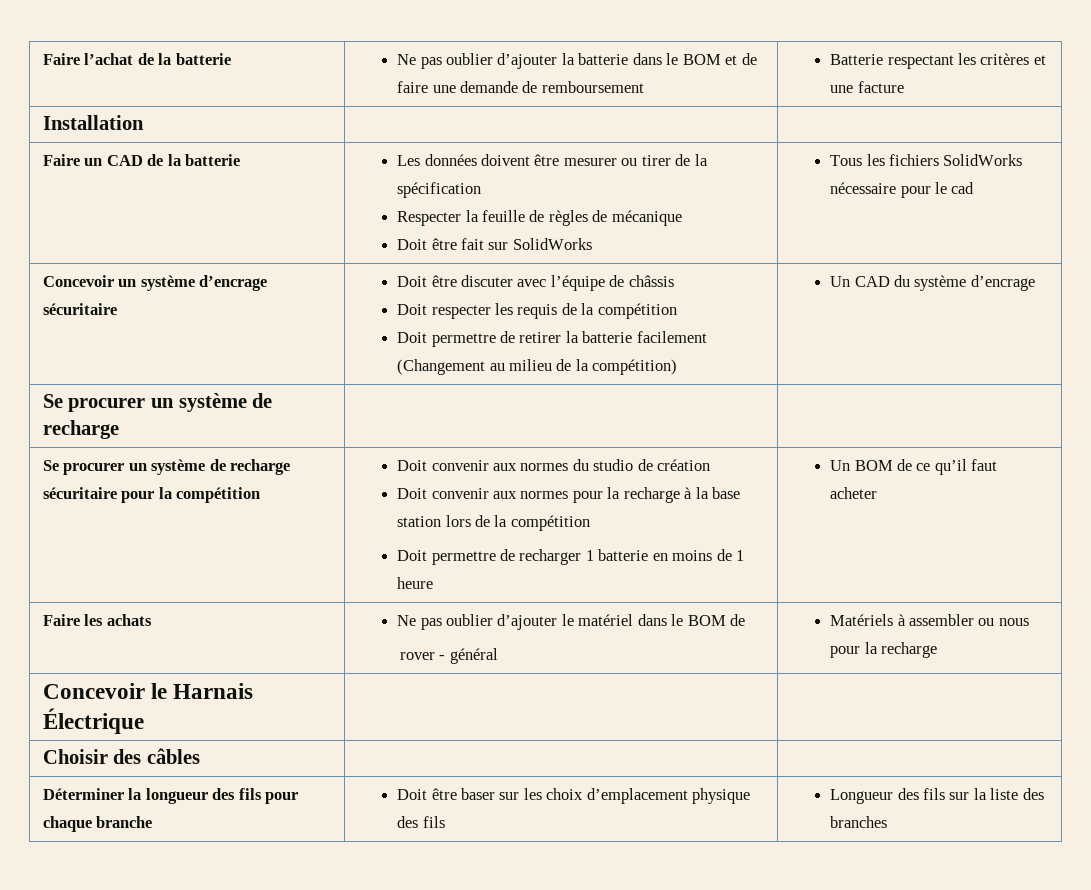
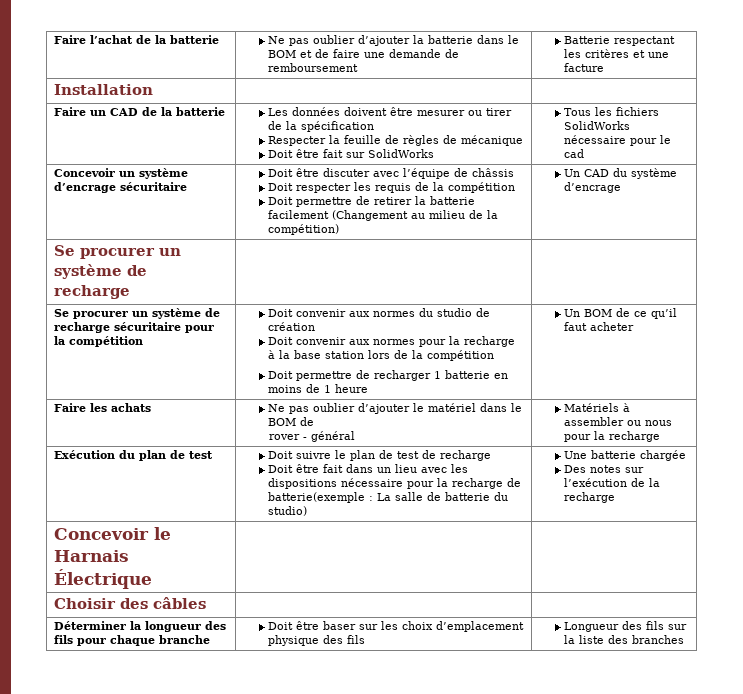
+ Exécution du plan de test | Doit suivre le plan de test de recharge
+ Doit être fait dans un lieu avec les dispositions nécessaire pour la recharge de batterie(exemple : La salle de batterie du studio) | Une batterie chargée
+ Des notes sur l’exécution de la recharge

